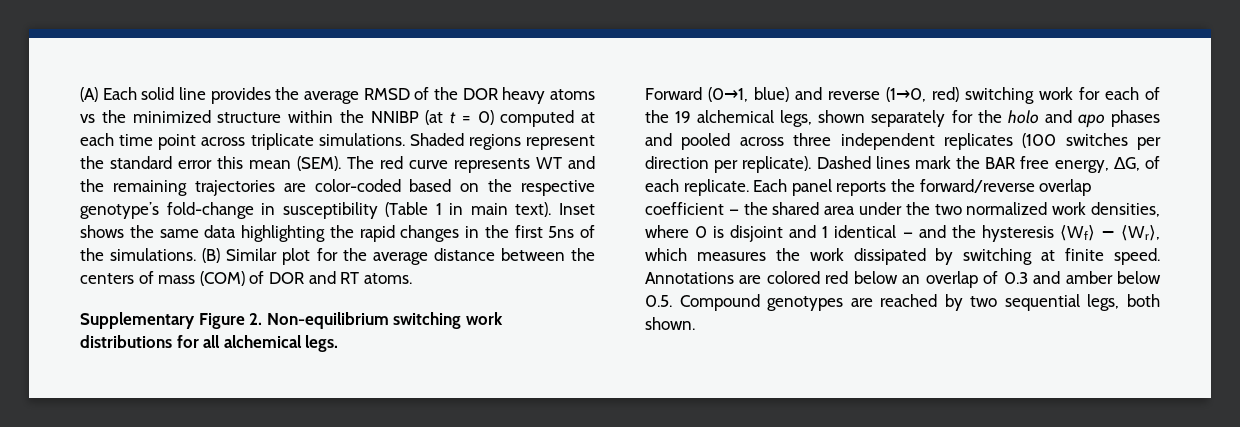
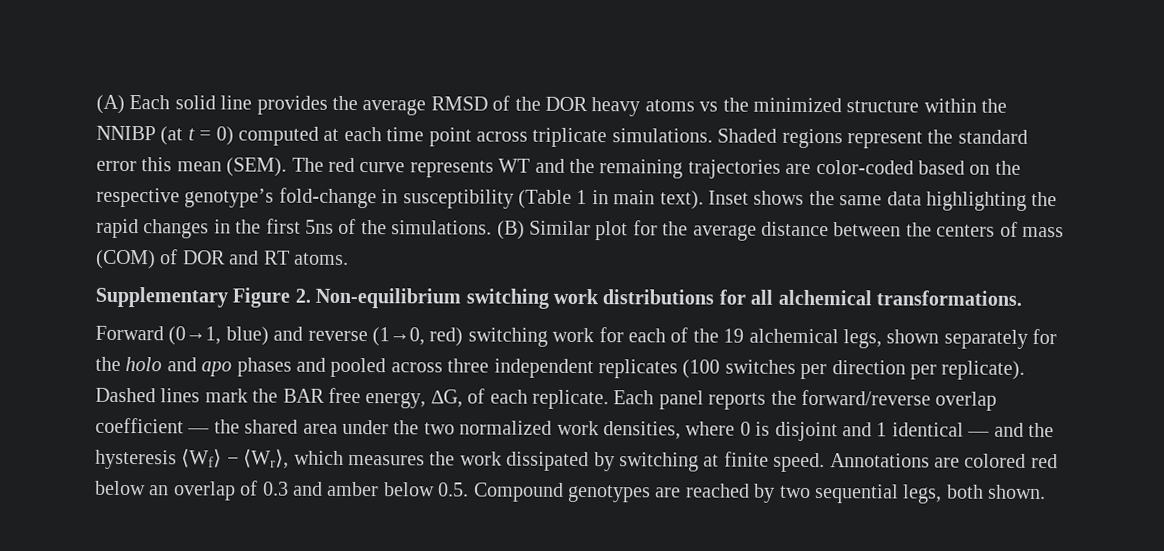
- Supplementary Figure 2. Non-equilibrium switching work distributions for all alchemical legs.
+ Supplementary Figure 2. Non-equilibrium switching work distributions for all alchemical transformations.

